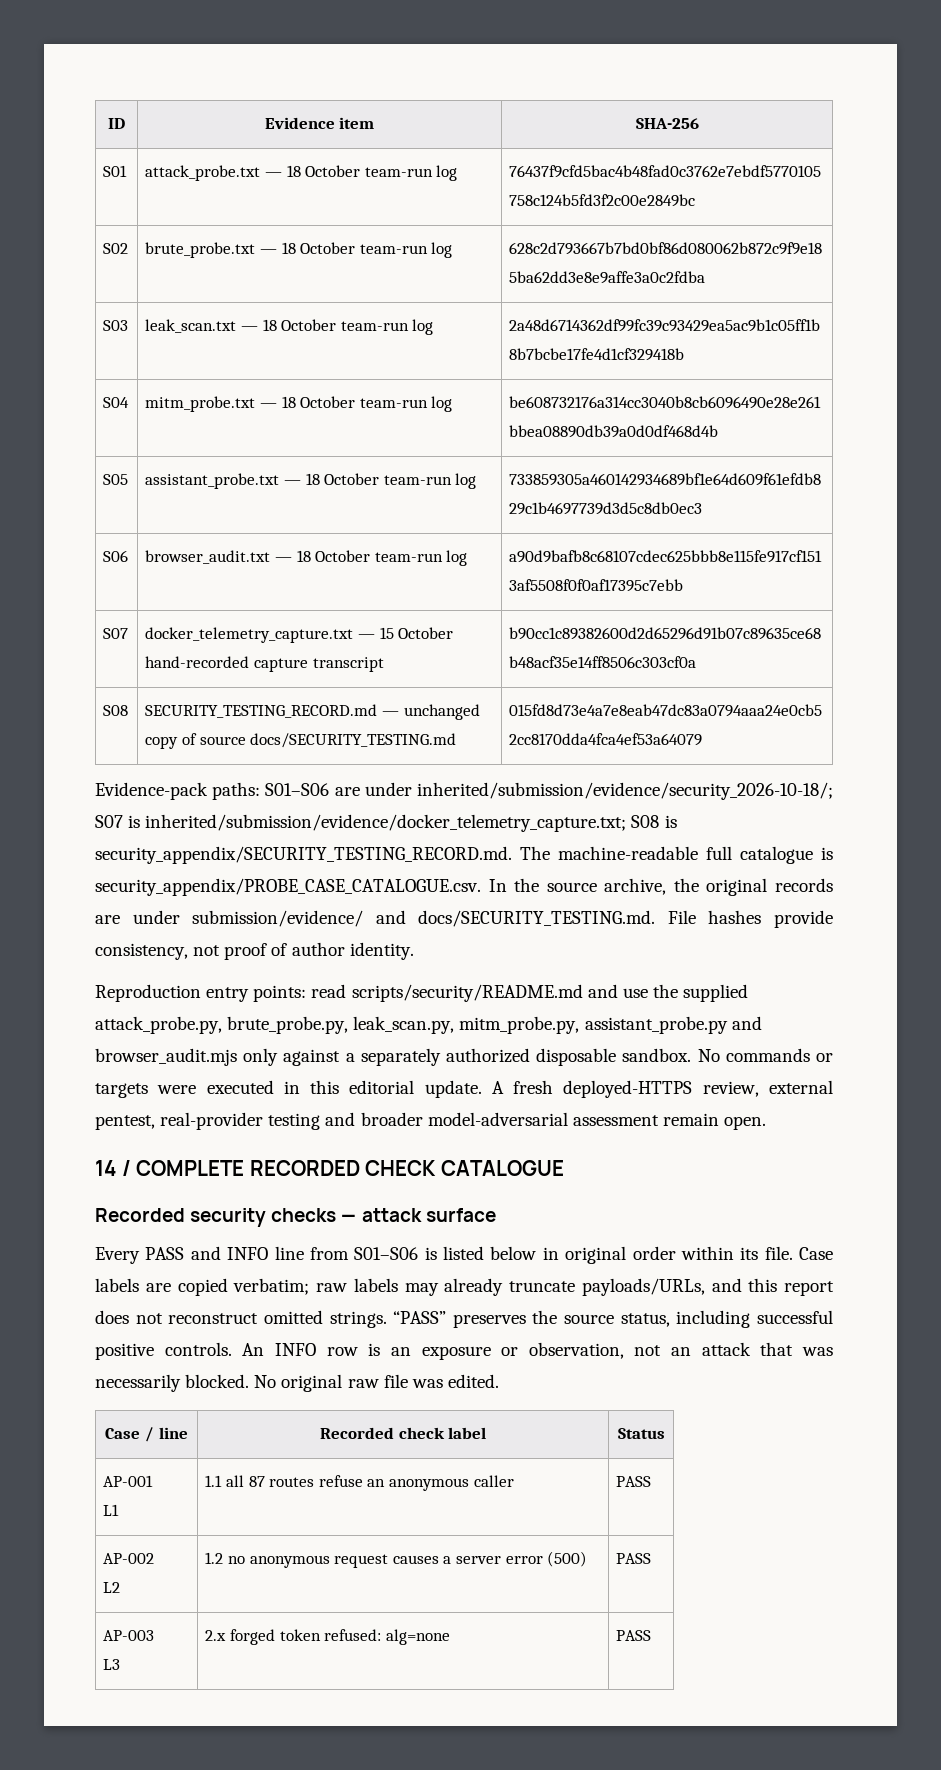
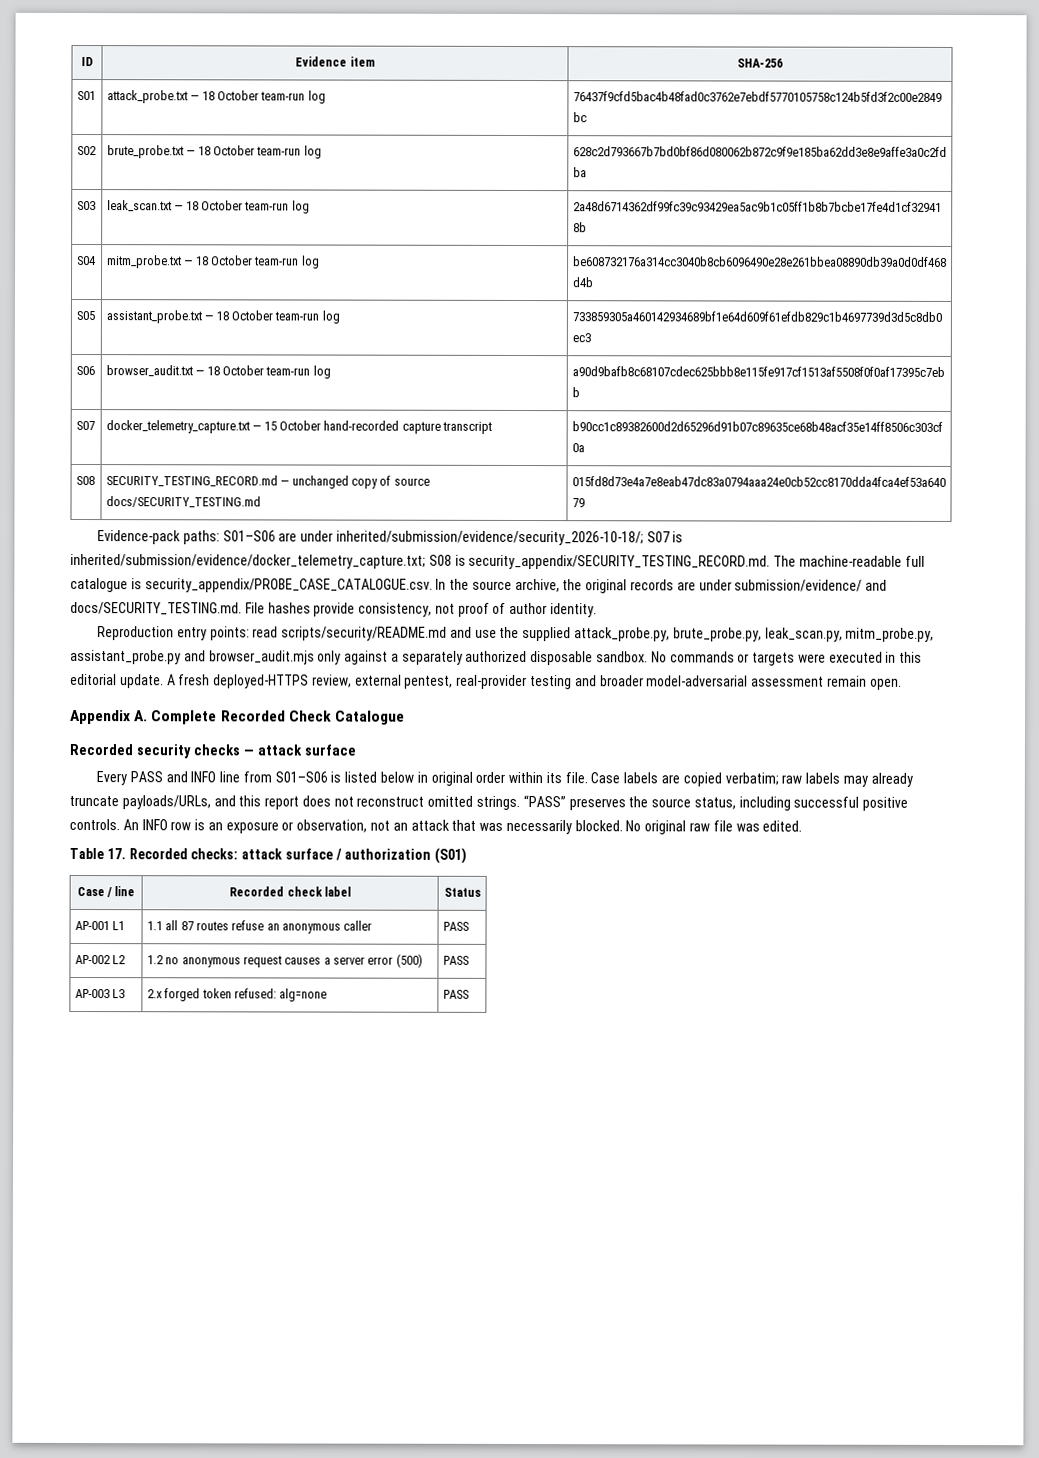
- 14 / COMPLETE RECORDED CHECK CATALOGUE
+ Appendix A. Complete Recorded Check Catalogue
+ Table 17. Recorded checks: attack surface / authorization (S01)
- AP-001
- L1 | 1.1 all 87 routes refuse an anonymous caller | PASS
+ AP-001 L1 | 1.1 all 87 routes refuse an anonymous caller | PASS
- AP-002
- L2 | 1.2 no anonymous request causes a server error (500) | PASS
+ AP-002 L2 | 1.2 no anonymous request causes a server error (500) | PASS
- AP-003
- L3 | 2.x forged token refused: alg=none | PASS
+ AP-003 L3 | 2.x forged token refused: alg=none | PASS

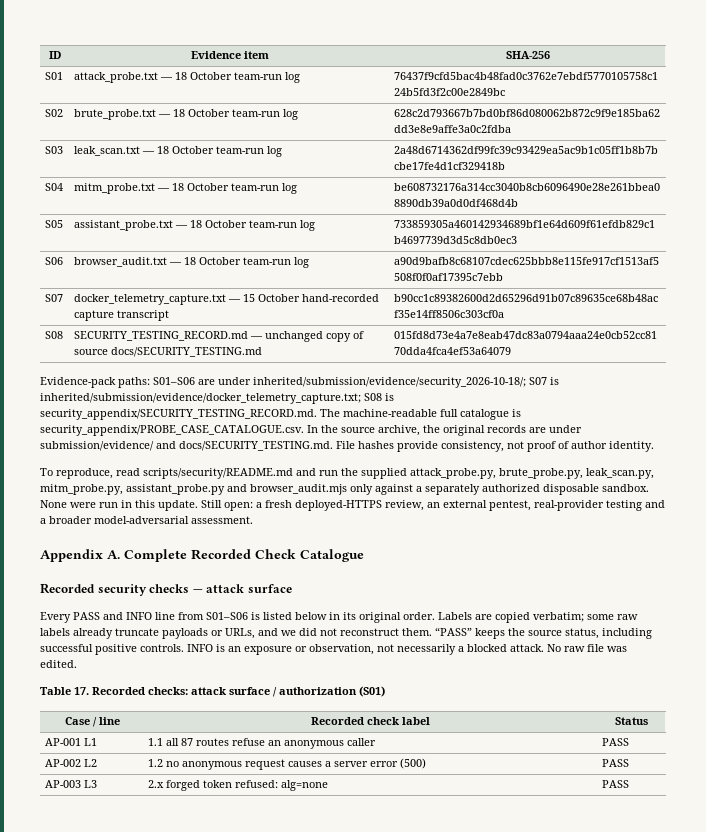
- Reproduction entry points: read scripts/security/README.md and use the supplied attack_probe.py, brute_probe.py, leak_scan.py, mitm_probe.py, assistant_probe.py and browser_audit.mjs only against a separately authorized disposable sandbox.
+ To reproduce, read scripts/security/README.md and run the supplied attack_probe.py, brute_probe.py, leak_scan.py, mitm_probe.py, assistant_probe.py and browser_audit.mjs only against a separately authorized disposable sandbox.
- No commands or targets were executed in this editorial update. A fresh deployed-HTTPS review, external pentest, real-provider testing and broader model-adversarial assessment remain open.
+ None were run in this update. Still open: a fresh deployed-HTTPS review, an external pentest, real-provider testing and a broader model-adversarial assessment.
- Every PASS and INFO line from S01–S06 is listed below in original order within its file. Case labels are copied verbatim; raw labels may already truncate payloads/URLs, and this report does not reconstruct omitted strings. “PASS” preserves the source status, including successful positive controls.
+ Every PASS and INFO line from S01–S06 is listed below in its original order. Labels are copied verbatim; some raw labels already truncate payloads or URLs, and we did not reconstruct them. “PASS” keeps the source status, including successful positive controls.
- An INFO row is an exposure or observation, not an attack that was necessarily blocked. No original raw file was edited.
+ INFO is an exposure or observation, not necessarily a blocked attack. No raw file was edited.

